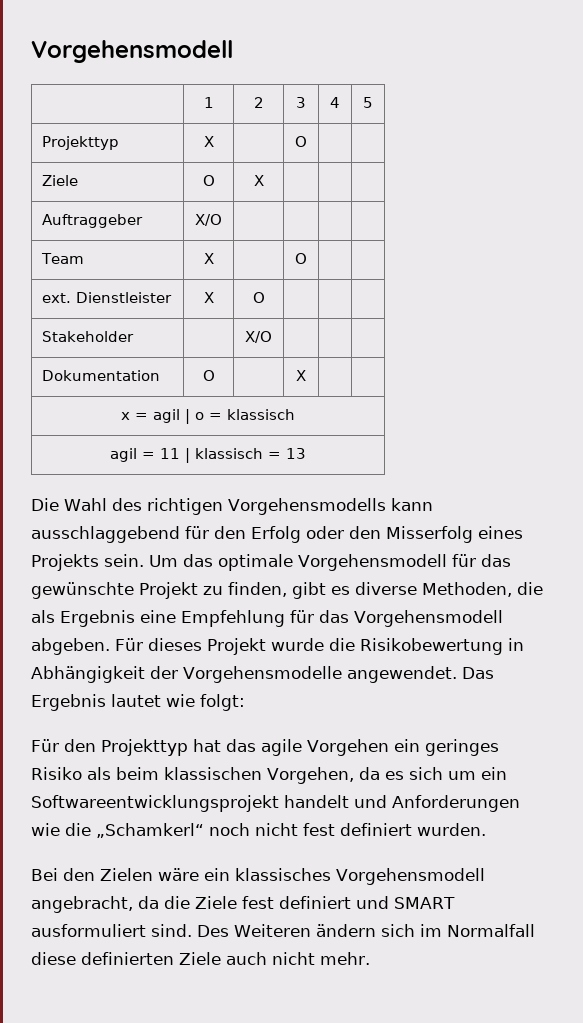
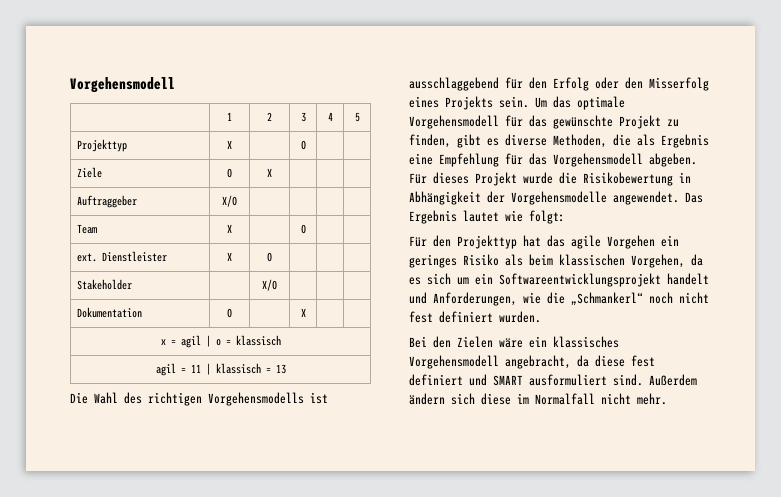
- Die Wahl des richtigen Vorgehensmodells kann ausschlaggebend für den Erfolg oder den Misserfolg eines Projekts sein.
+ Die Wahl des richtigen Vorgehensmodells ist ausschlaggebend für den Erfolg oder den Misserfolg eines Projekts sein.
- Für den Projekttyp hat das agile Vorgehen ein geringes Risiko als beim klassischen Vorgehen, da es sich um ein Softwareentwicklungsprojekt handelt und Anforderungen wie die „Schamkerl“ noch nicht fest definiert wurden.
+ Für den Projekttyp hat das agile Vorgehen ein geringes Risiko als beim klassischen Vorgehen, da es sich um ein Softwareentwicklungsprojekt handelt und Anforderungen, wie die „Schmankerl“ noch nicht fest definiert wurden.
- Bei den Zielen wäre ein klassisches Vorgehensmodell angebracht, da die Ziele fest definiert und SMART ausformuliert sind.
+ Bei den Zielen wäre ein klassisches Vorgehensmodell angebracht, da diese fest definiert und SMART ausformuliert sind.
- Des Weiteren ändern sich im Normalfall diese definierten Ziele auch nicht mehr.
+ Außerdem ändern sich diese im Normalfall nicht mehr.

